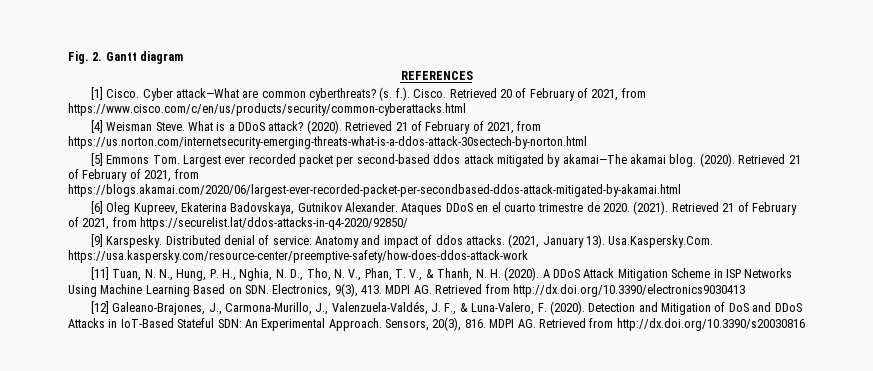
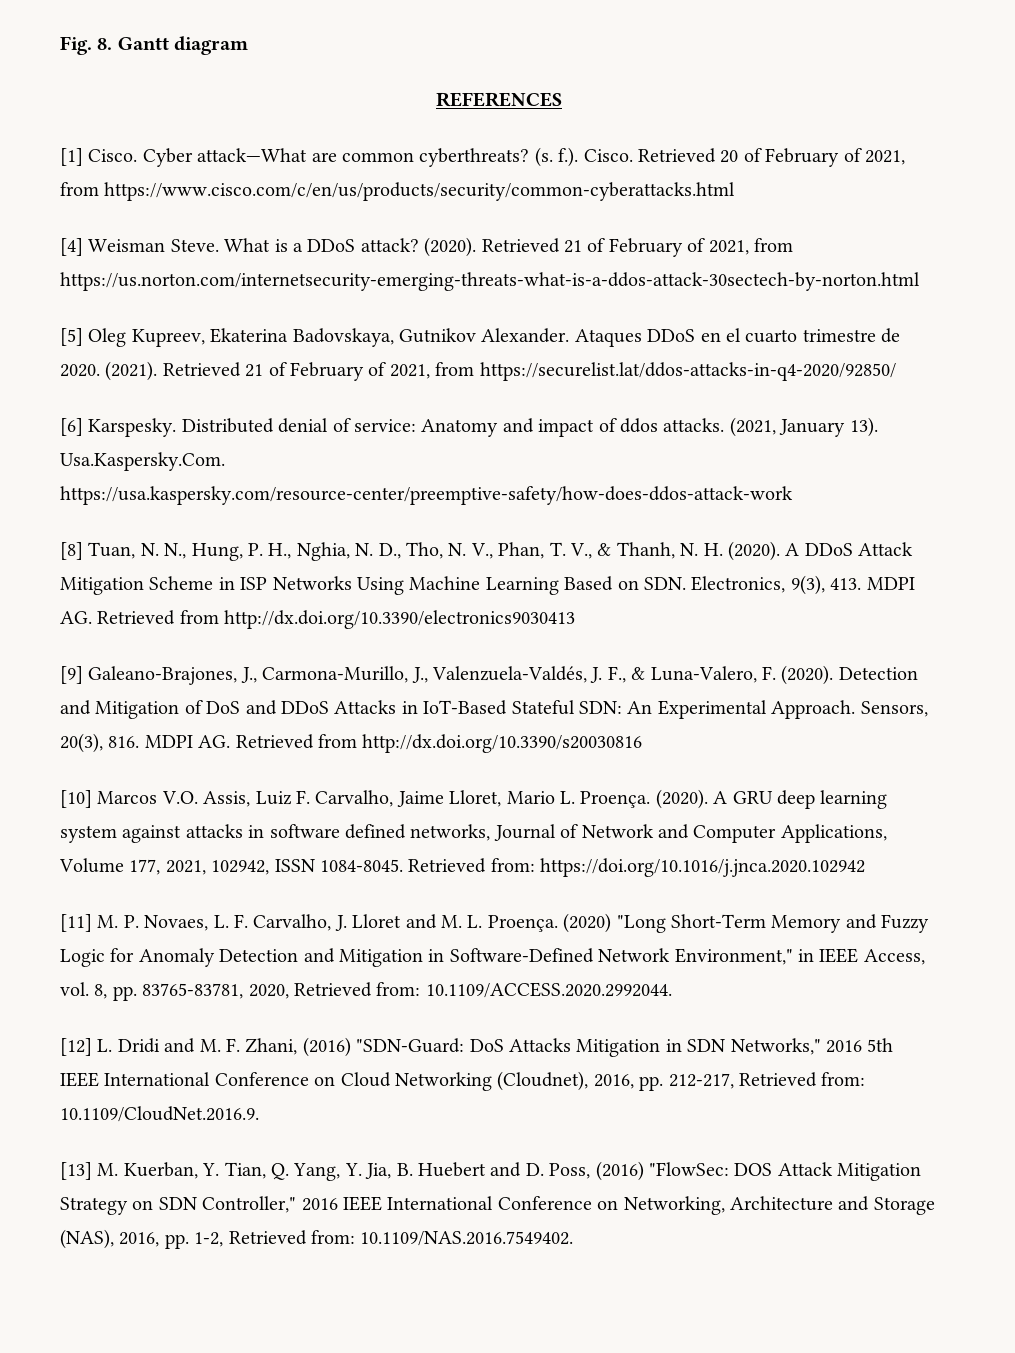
- Fig. 2. Gantt diagram
+ Fig. 8. Gantt diagram
- [5] Emmons Tom. Largest ever recorded packet per second-based ddos attack mitigated by akamai—The akamai blog. (2020). Retrieved 21 of February of 2021, from https://blogs.akamai.com/2020/06/largest-ever-recorded-packet-per-secondbased-ddos-attack-mitigated-by-akamai.html
- [6] Oleg Kupreev, Ekaterina Badovskaya, Gutnikov Alexander.
+ [5] Oleg Kupreev, Ekaterina Badovskaya, Gutnikov Alexander.
- [9] Karspesky.
+ [6] Karspesky.
- [11] Tuan, N. N., Hung, P. H., Nghia, N. D., Tho, N. V., Phan, T. V., & Thanh, N. H. (2020).
+ [8] Tuan, N. N., Hung, P. H., Nghia, N. D., Tho, N. V., Phan, T. V., & Thanh, N. H. (2020).
- [12] Galeano-Brajones, J., Carmona-Murillo, J., Valenzuela-Valdés, J. F., & Luna-Valero, F. (2020).
+ [9] Galeano-Brajones, J., Carmona-Murillo, J., Valenzuela-Valdés, J. F., & Luna-Valero, F. (2020).
+ [10] Marcos V.O. Assis, Luiz F. Carvalho, Jaime Lloret, Mario L. Proença. (2020). A GRU deep learning system against attacks in software defined networks, Journal of Network and Computer Applications, Volume 177, 2021, 102942, ISSN 1084-8045. Retrieved from: https://doi.org/10.1016/j.jnca.2020.102942
+ [11] M. P. Novaes, L. F. Carvalho, J. Lloret and M. L. Proença. (2020) "Long Short-Term Memory and Fuzzy Logic for Anomaly Detection and Mitigation in Software-Defined Network Environment," in IEEE Access, vol. 8, pp. 83765-83781, 2020, Retrieved from: 10.1109/ACCESS.2020.2992044.
+ [12] L. Dridi and M. F. Zhani, (2016) "SDN-Guard: DoS Attacks Mitigation in SDN Networks," 2016 5th IEEE International Conference on Cloud Networking (Cloudnet), 2016, pp. 212-217, Retrieved from: 10.1109/CloudNet.2016.9.
+ [13] M. Kuerban, Y. Tian, Q. Yang, Y. Jia, B. Huebert and D. Poss, (2016) "FlowSec: DOS Attack Mitigation Strategy on SDN Controller," 2016 IEEE International Conference on Networking, Architecture and Storage (NAS), 2016, pp. 1-2, Retrieved from: 10.1109/NAS.2016.7549402.

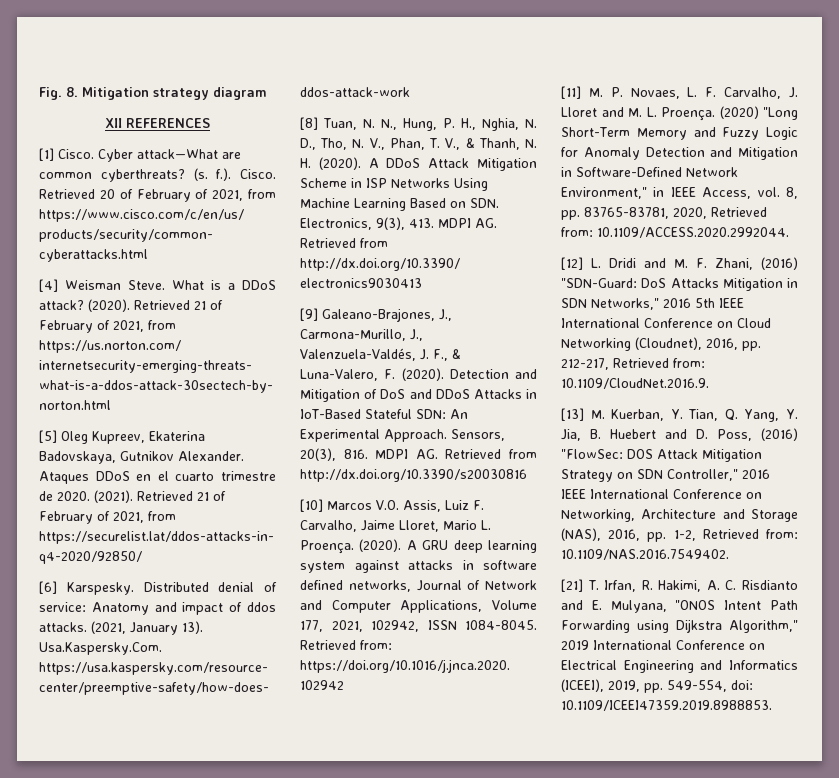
- Fig. 8. Gantt diagram
+ Fig. 8. Mitigation strategy diagram
- REFERENCES
+ XII REFERENCES
+ [21] T. Irfan, R. Hakimi, A. C. Risdianto and E. Mulyana, "ONOS Intent Path Forwarding using Dijkstra Algorithm," 2019 International Conference on Electrical Engineering and Informatics (ICEEI), 2019, pp. 549-554, doi: 10.1109/ICEEI47359.2019.8988853.

